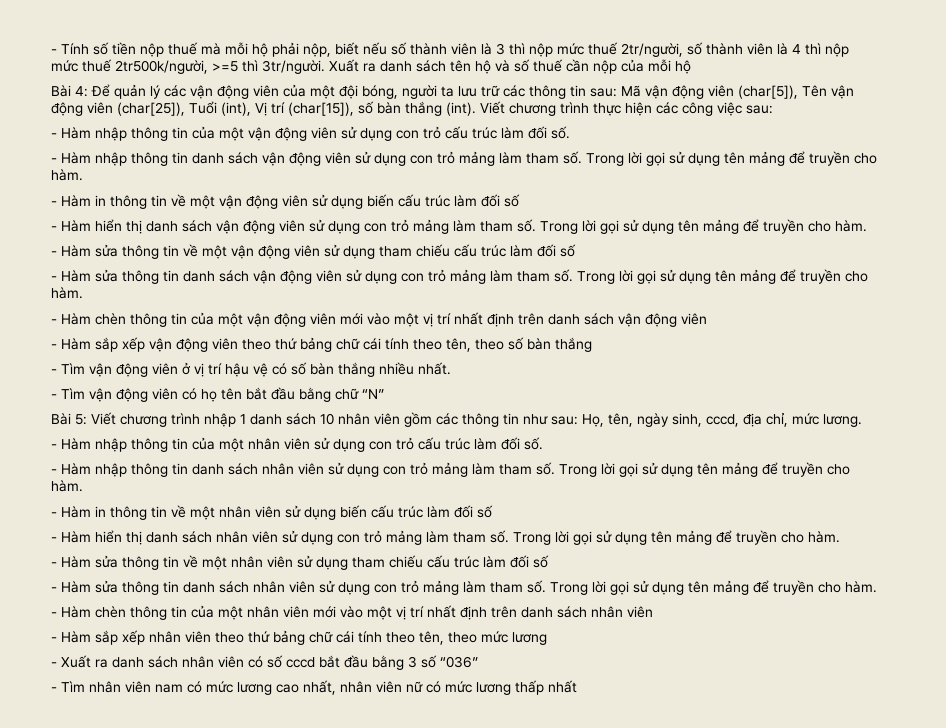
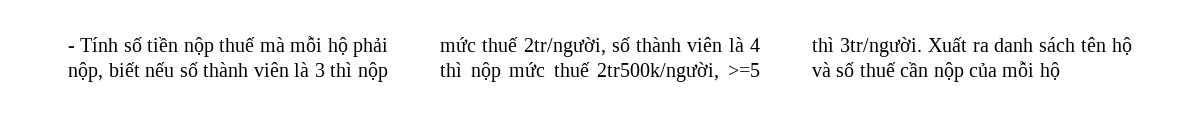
- Bài 4: Để quản lý các vận động viên của một đội bóng, người ta lưu trữ các thông tin sau: Mã vận động viên (char[5]), Tên vận động viên (char[25]), Tuổi (int), Vị trí (char[15]), số bàn thắng (int). Viết chương trình thực hiện các công việc sau:
- - Hàm nhập thông tin của một vận động viên sử dụng con trỏ cấu trúc làm đối số.
- - Hàm nhập thông tin danh sách vận động viên sử dụng con trỏ mảng làm tham số. Trong lời gọi sử dụng tên mảng để truyền cho hàm.
- - Hàm in thông tin về một vận động viên sử dụng biến cấu trúc làm đối số
- - Hàm hiển thị danh sách vận động viên sử dụng con trỏ mảng làm tham số. Trong lời gọi sử dụng tên mảng để truyền cho hàm.
- - Hàm sửa thông tin về một vận động viên sử dụng tham chiếu cấu trúc làm đối số
- - Hàm sửa thông tin danh sách vận động viên sử dụng con trỏ mảng làm tham số. Trong lời gọi sử dụng tên mảng để truyền cho hàm.
- - Hàm chèn thông tin của một vận động viên mới vào một vị trí nhất định trên danh sách vận động viên
- - Hàm sắp xếp vận động viên theo thứ bảng chữ cái tính theo tên, theo số bàn thắng
- - Tìm vận động viên ở vị trí hậu vệ có số bàn thắng nhiều nhất.
- - Tìm vận động viên có họ tên bắt đầu bằng chữ “N”
- Bài 5: Viết chương trình nhập 1 danh sách 10 nhân viên gồm các thông tin như sau: Họ, tên, ngày sinh, cccd, địa chỉ, mức lương.
- - Hàm nhập thông tin của một nhân viên sử dụng con trỏ cấu trúc làm đối số.
- - Hàm nhập thông tin danh sách nhân viên sử dụng con trỏ mảng làm tham số. Trong lời gọi sử dụng tên mảng để truyền cho hàm.
- - Hàm in thông tin về một nhân viên sử dụng biến cấu trúc làm đối số
- - Hàm hiển thị danh sách nhân viên sử dụng con trỏ mảng làm tham số. Trong lời gọi sử dụng tên mảng để truyền cho hàm.
- - Hàm sửa thông tin về một nhân viên sử dụng tham chiếu cấu trúc làm đối số
- - Hàm sửa thông tin danh sách nhân viên sử dụng con trỏ mảng làm tham số. Trong lời gọi sử dụng tên mảng để truyền cho hàm.
- - Hàm chèn thông tin của một nhân viên mới vào một vị trí nhất định trên danh sách nhân viên
- - Hàm sắp xếp nhân viên theo thứ bảng chữ cái tính theo tên, theo mức lương
- - Xuất ra danh sách nhân viên có số cccd bắt đầu bằng 3 số “036”
- - Tìm nhân viên nam có mức lương cao nhất, nhân viên nữ có mức lương thấp nhất

